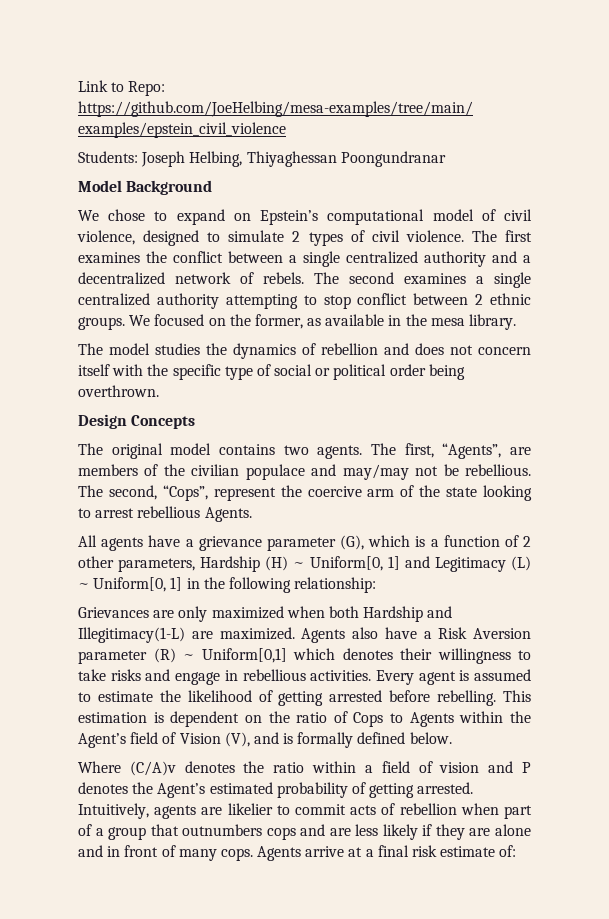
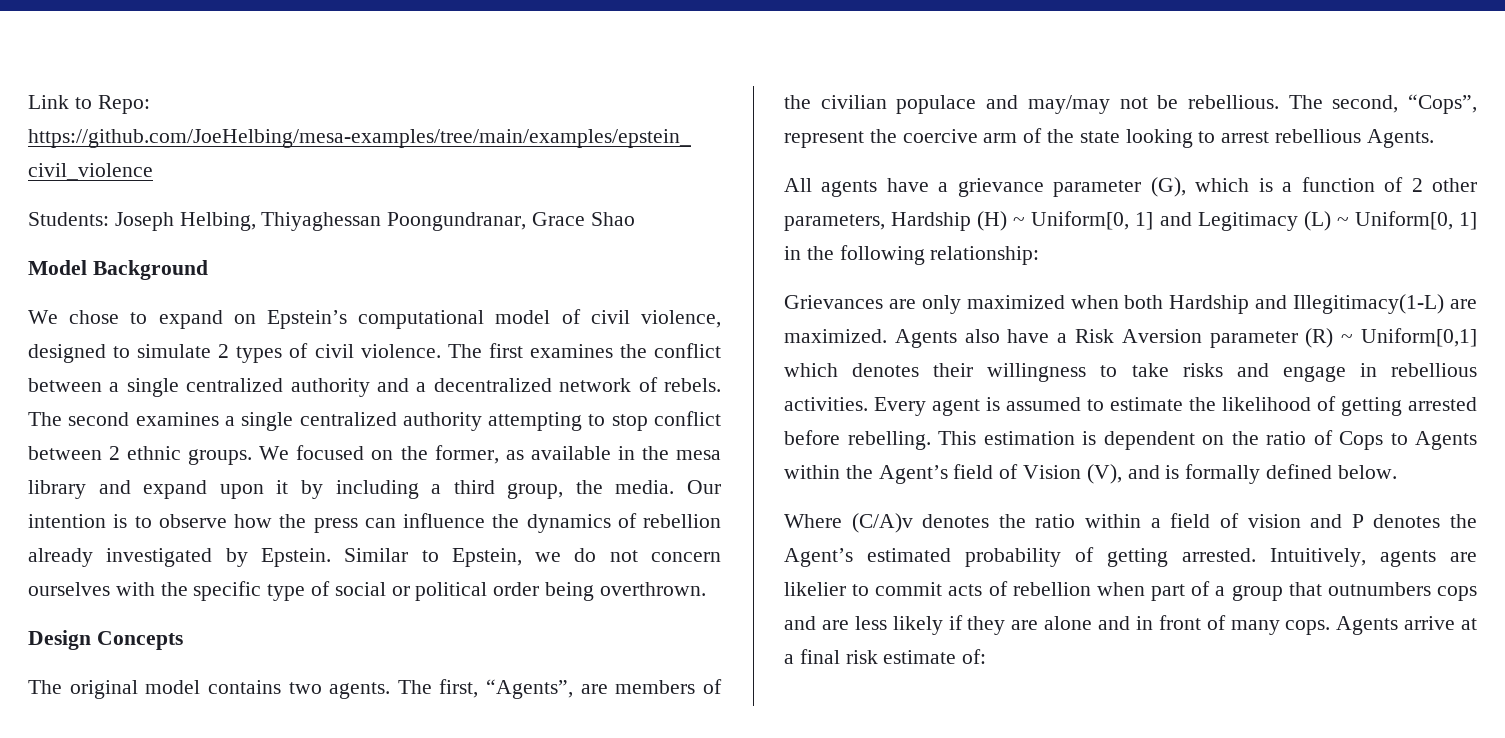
- Students: Joseph Helbing, Thiyaghessan Poongundranar
+ Students: Joseph Helbing, Thiyaghessan Poongundranar, Grace Shao
- We focused on the former, as available in the mesa library.
- The model studies the dynamics of rebellion and does not concern itself with the specific type of social or political order being overthrown.
+ We focused on the former, as available in the mesa library and expand upon it by including a third group, the media. Our intention is to observe how the press can influence the dynamics of rebellion already investigated by Epstein. Similar to Epstein, we do not concern ourselves with the specific type of social or political order being overthrown.

